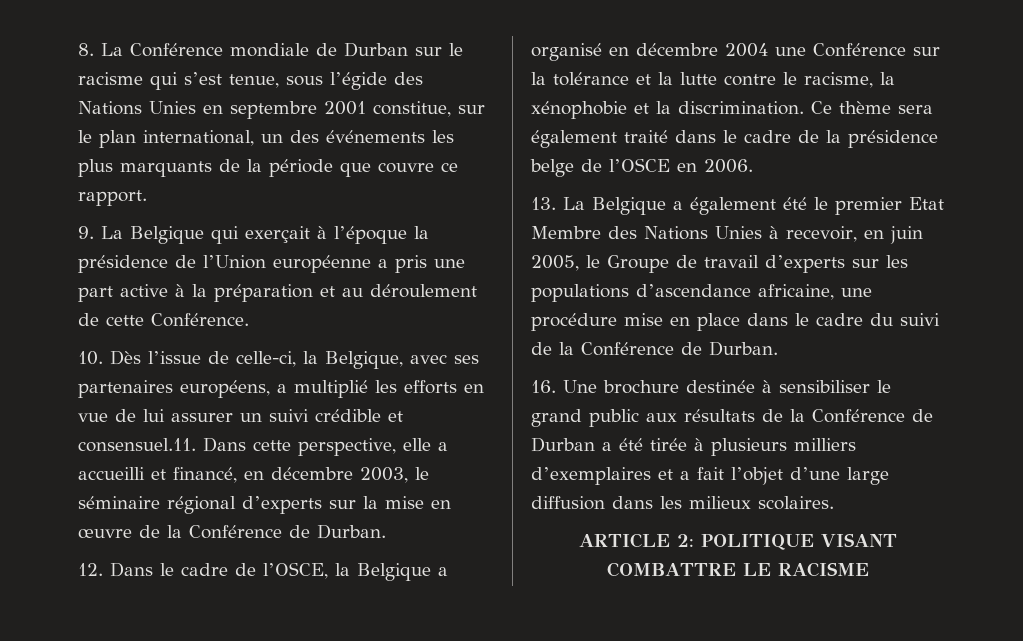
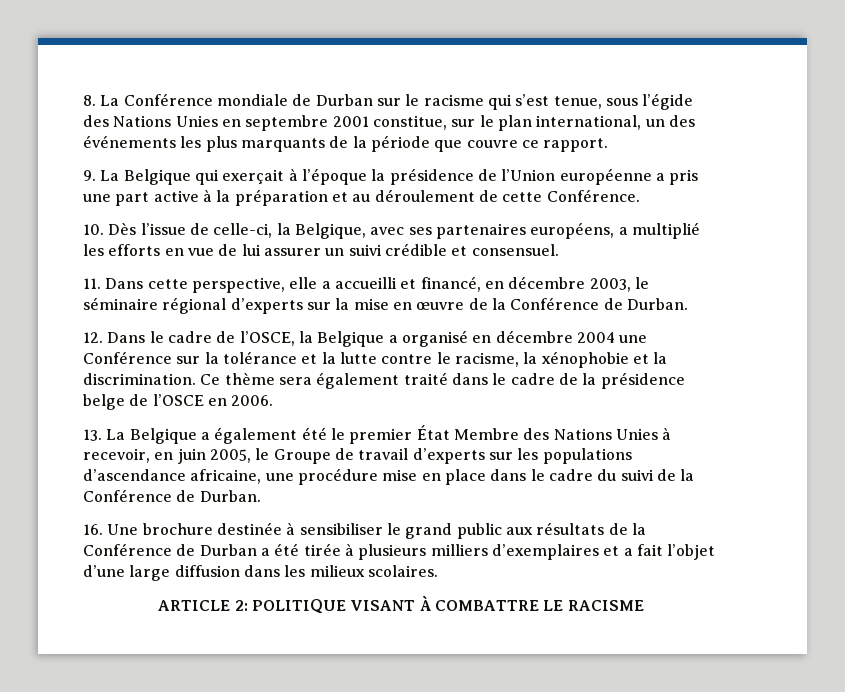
- 10. Dès l’issue de celle-ci, la Belgique, avec ses partenaires européens, a multiplié les efforts en vue de lui assurer un suivi crédible et consensuel.11. Dans cette perspective, elle a accueilli et financé, en décembre 2003, le séminaire régional d’experts sur la mise en œuvre de la Conférence de Durban.
+ 10. Dès l’issue de celle-ci, la Belgique, avec ses partenaires européens, a multiplié les efforts en vue de lui assurer un suivi crédible et consensuel.
+ 11. Dans cette perspective, elle a accueilli et financé, en décembre 2003, le séminaire régional d’experts sur la mise en œuvre de la Conférence de Durban.
- 13. La Belgique a également été le premier Etat Membre des Nations Unies à recevoir, en juin 2005, le Groupe de travail d’experts sur les populations d’ascendance africaine, une procédure mise en place dans le cadre du suivi de la Conférence de Durban.
+ 13. La Belgique a également été le premier État Membre des Nations Unies à recevoir, en juin 2005, le Groupe de travail d’experts sur les populations d’ascendance africaine, une procédure mise en place dans le cadre du suivi de la Conférence de Durban.
- ARTICLE 2: POLITIQUE VISANT COMBATTRE LE RACISME
+ ARTICLE 2: POLITIQUE VISANT À COMBATTRE LE RACISME

